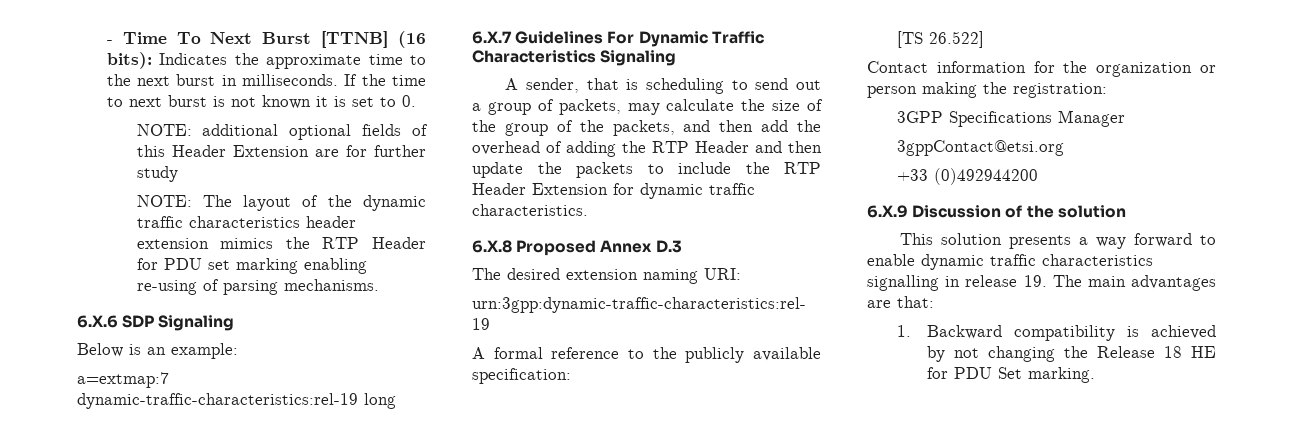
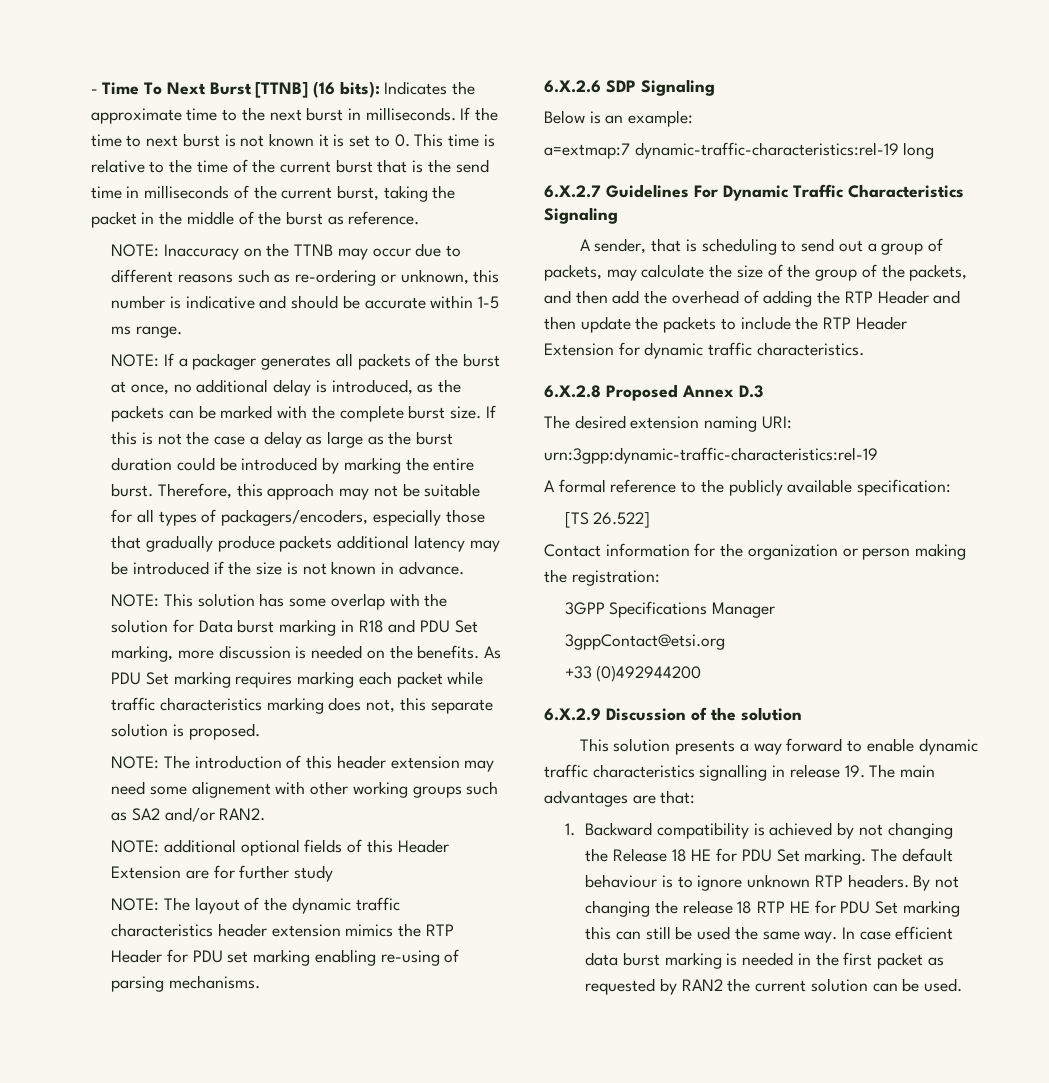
- If the time to next burst is not known it is set to 0.
+ If the time to next burst is not known it is set to 0. This time is relative to the time of the current burst that is the send time in milliseconds of the current burst, taking the packet in the middle of the burst as reference.
+ NOTE: Inaccuracy on the TTNB may occur due to different reasons such as re-ordering or unknown, this number is indicative and should be accurate within 1-5 ms range.
+ NOTE: If a packager generates all packets of the burst at once, no additional delay is introduced, as the packets can be marked with the complete burst size. If this is not the case a delay as large as the burst duration could be introduced by marking the entire burst. Therefore, this approach may not be suitable for all types of packagers/encoders, especially those that gradually produce packets additional latency may be introduced if the size is not known in advance.
+ NOTE: This solution has some overlap with the solution for Data burst marking in R18 and PDU Set marking, more discussion is needed on the benefits. As PDU Set marking requires marking each packet while traffic characteristics marking does not, this separate solution is proposed.
+ NOTE: The introduction of this header extension may need some alignement with other working groups such as SA2 and/or RAN2.
- 6.X.6 SDP Signaling
+ 6.X.2.6 SDP Signaling
- 6.X.7 Guidelines For Dynamic Traffic Characteristics Signaling
+ 6.X.2.7 Guidelines For Dynamic Traffic Characteristics Signaling
- 6.X.8 Proposed Annex D.3
+ 6.X.2.8 Proposed Annex D.3
- 6.X.9 Discussion of the solution
+ 6.X.2.9 Discussion of the solution
+ The default behaviour is to ignore unknown RTP headers. By not changing the release 18 RTP HE for PDU Set marking this can still be used the same way. In case efficient data burst marking is needed in the first packet as requested by RAN2 the current solution can be used.

